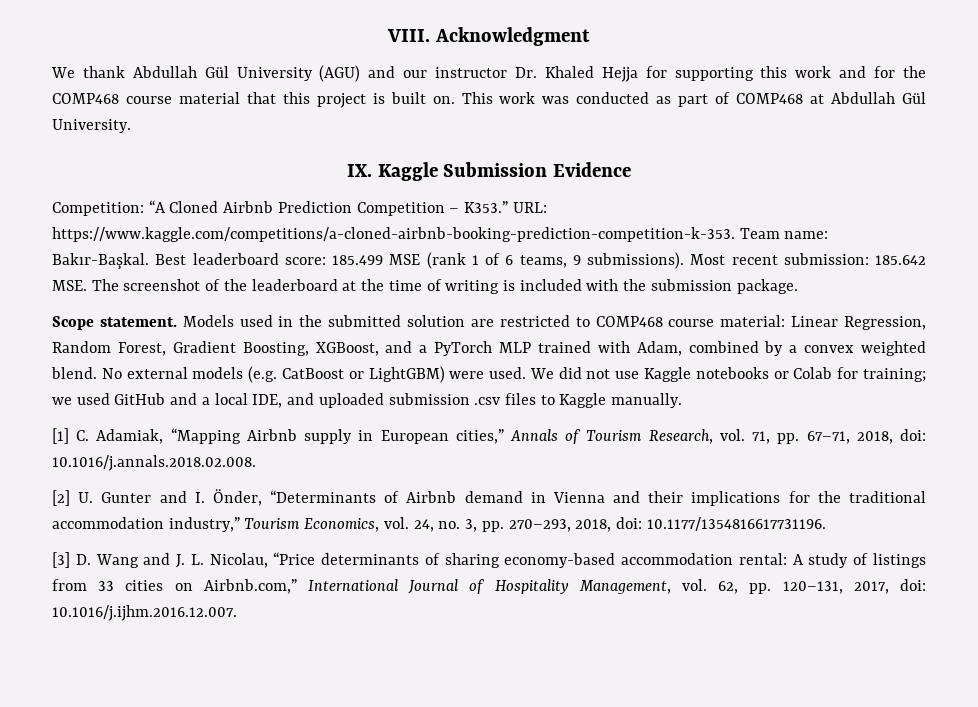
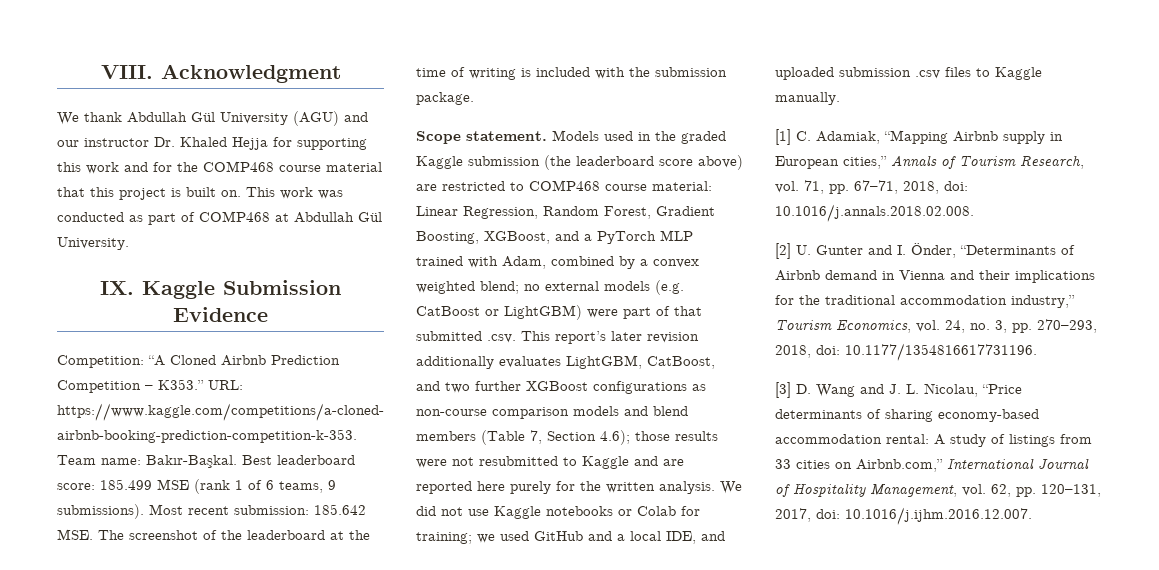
- Models used in the submitted solution are restricted to COMP468 course material: Linear Regression, Random Forest, Gradient Boosting, XGBoost, and a PyTorch MLP trained with Adam, combined by a convex weighted blend. No external models (e.g. CatBoost or LightGBM) were used.
+ Models used in the graded Kaggle submission (the leaderboard score above) are restricted to COMP468 course material: Linear Regression, Random Forest, Gradient Boosting, XGBoost, and a PyTorch MLP trained with Adam, combined by a convex weighted blend; no external models (e.g. CatBoost or LightGBM) were part of that submitted .csv. This report’s later revision additionally evaluates LightGBM, CatBoost, and two further XGBoost configurations as non-course comparison models and blend members (Table 7, Section 4.6); those results were not resubmitted to Kaggle and are reported here purely for the written analysis.

